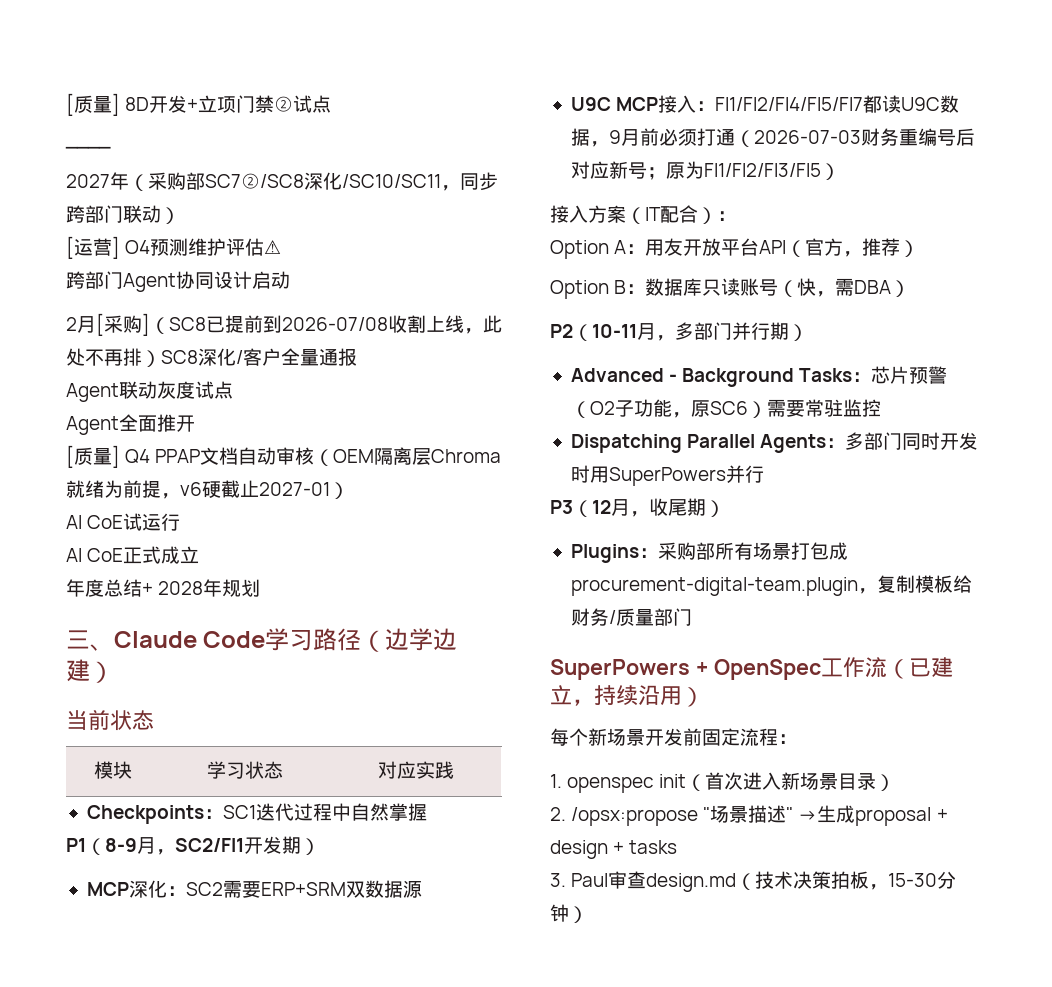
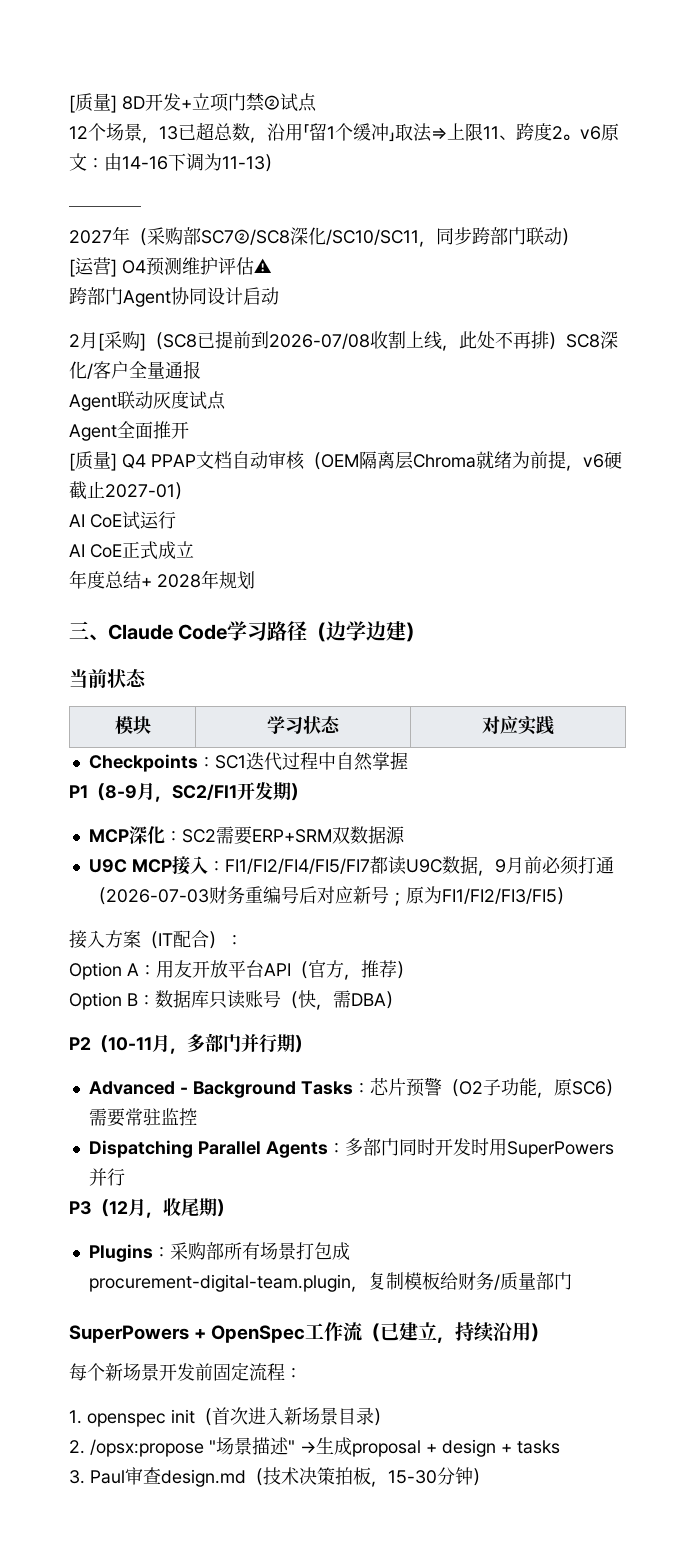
+ 12个场景，13已超总数，沿用「留1个缓冲」取法⇒上限11、跨度2。v6原文：由14-16下调为11-13）

